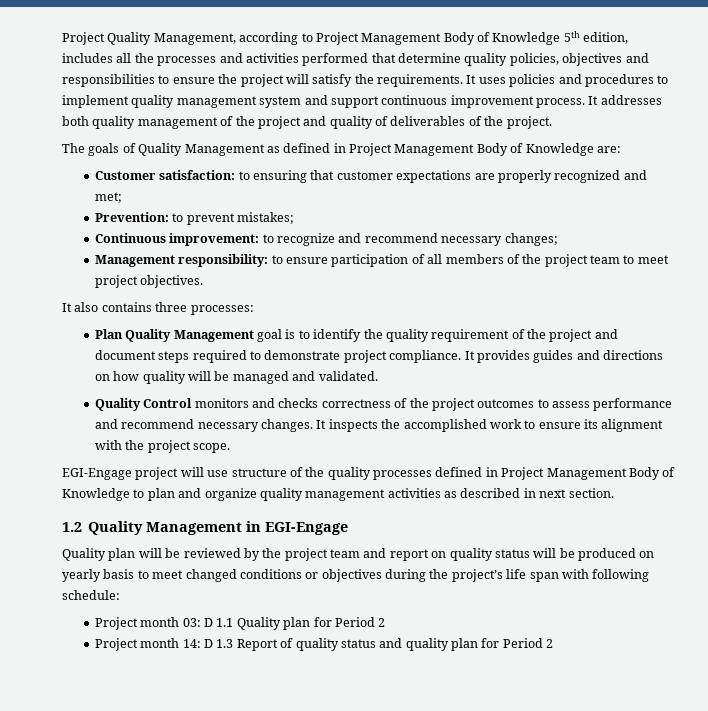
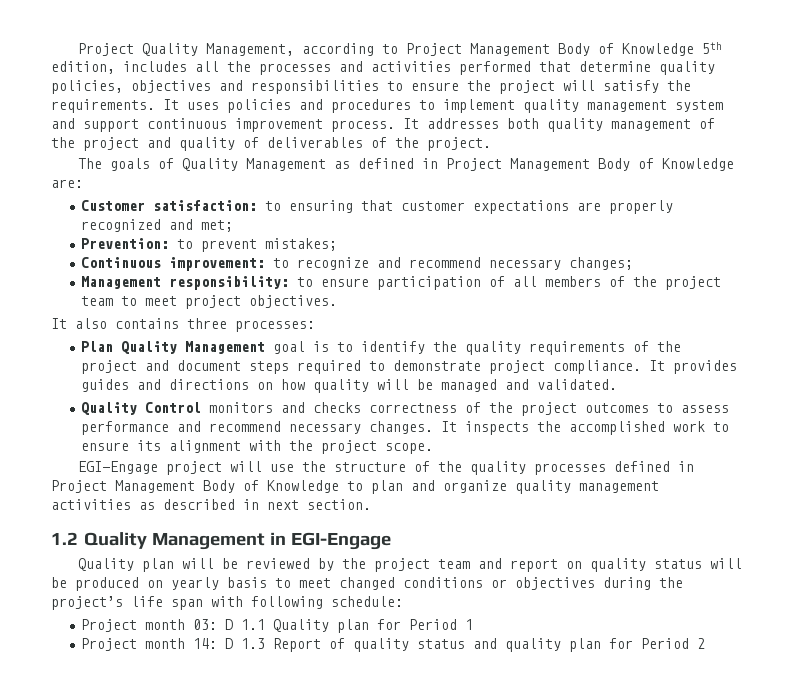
- Plan Quality Management goal is to identify the quality requirement of the project and document steps required to demonstrate project compliance.
+ Plan Quality Management goal is to identify the quality requirements of the project and document steps required to demonstrate project compliance.
- EGI-Engage project will use structure of the quality processes defined in Project Management Body of Knowledge to plan and organize quality management activities as described in next section.
+ EGI-Engage project will use the structure of the quality processes defined in Project Management Body of Knowledge to plan and organize quality management activities as described in next section.
- Project month 03: D 1.1 Quality plan for Period 2
+ Project month 03: D 1.1 Quality plan for Period 1

